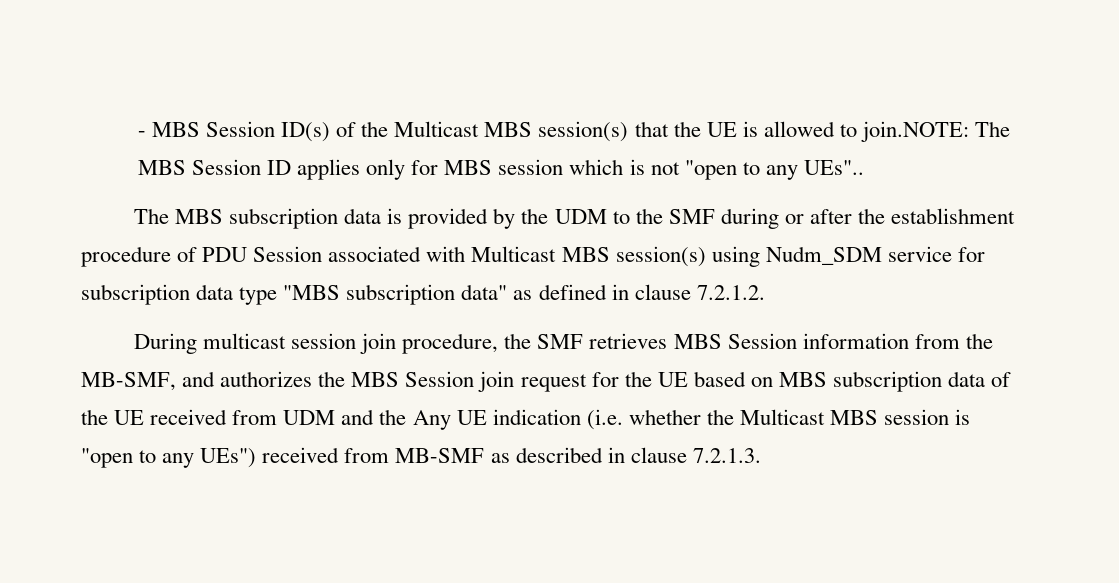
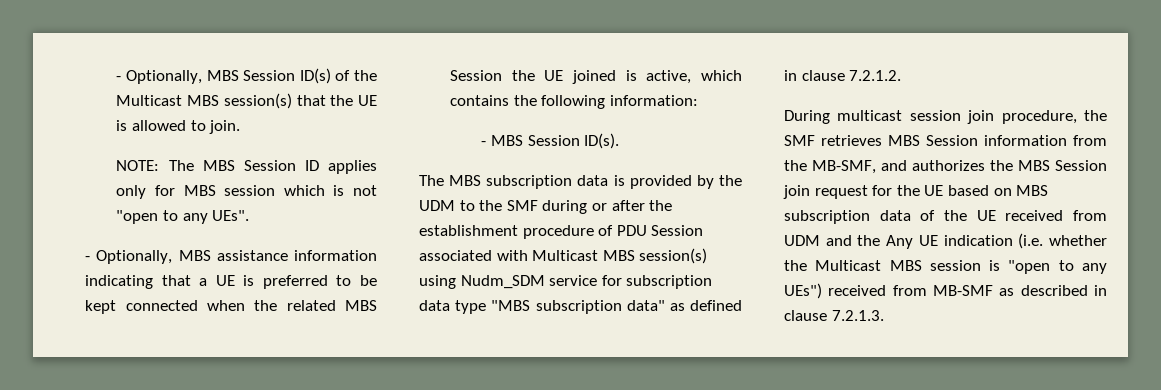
- - MBS Session ID(s) of the Multicast MBS session(s) that the UE is allowed to join.NOTE: The MBS Session ID applies only for MBS session which is not "open to any UEs"..
+ - Optionally, MBS Session ID(s) of the Multicast MBS session(s) that the UE is allowed to join.
+ NOTE: The MBS Session ID applies only for MBS session which is not "open to any UEs".
+ - Optionally, MBS assistance information indicating that a UE is preferred to be kept connected when the related MBS Session the UE joined is active, which contains the following information:
+ - MBS Session ID(s).

